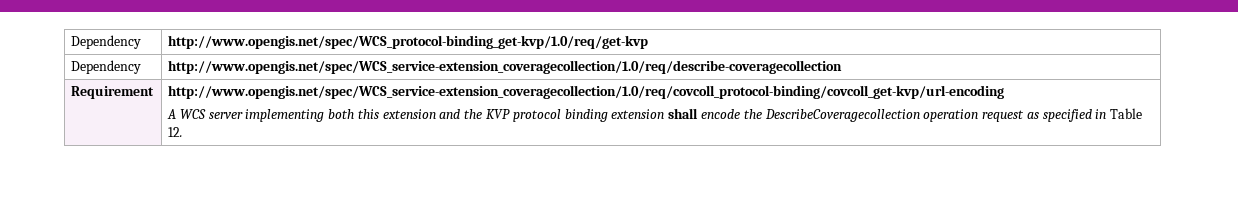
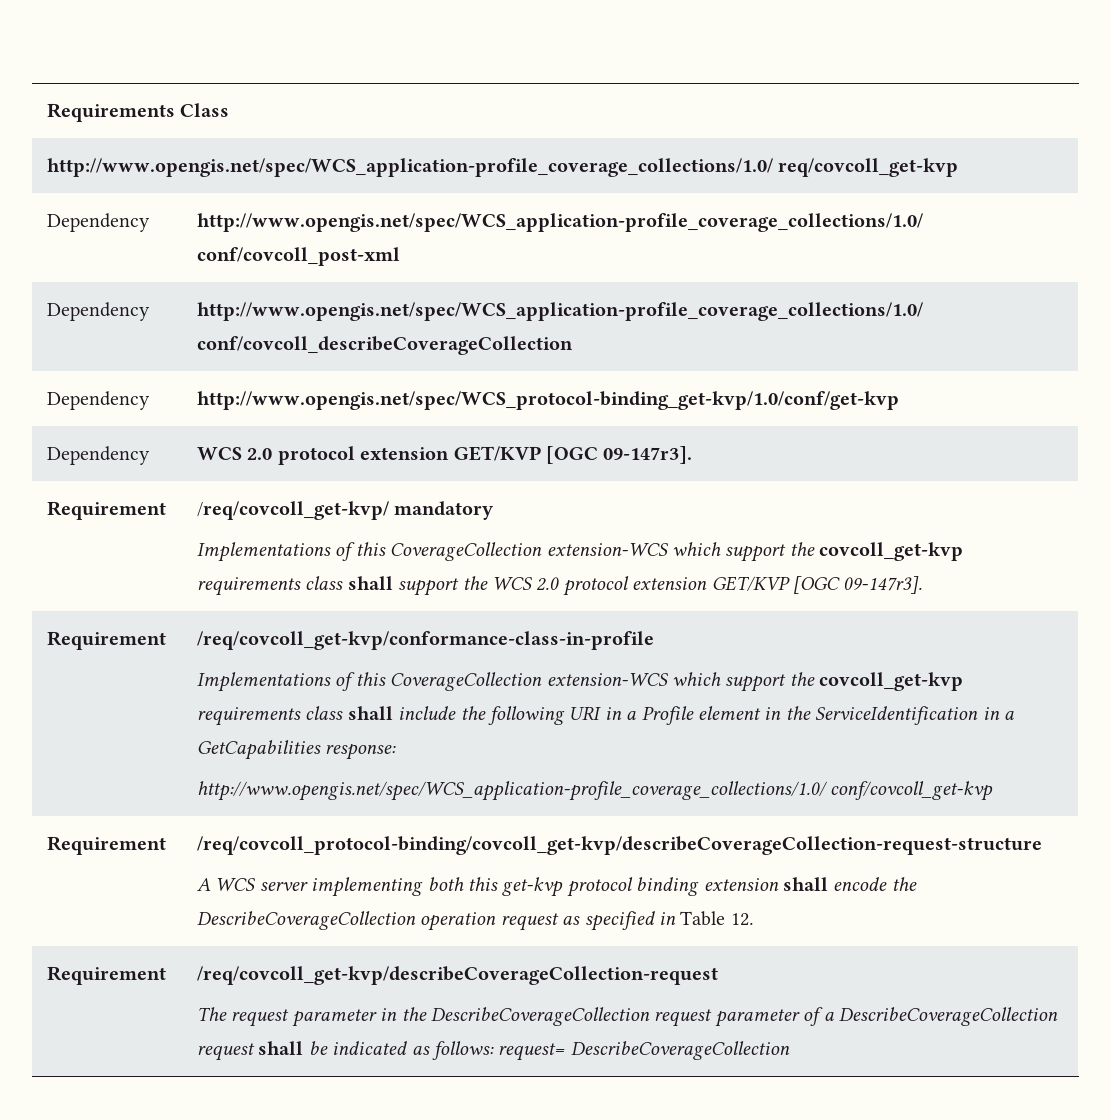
- Dependency | http://www.opengis.net/spec/WCS_protocol-binding_get-kvp/1.0/req/get-kvp
- Dependency | http://www.opengis.net/spec/WCS_service-extension_coveragecollection/1.0/req/describe-coveragecollection
- Requirement | http://www.opengis.net/spec/WCS_service-extension_coveragecollection/1.0/req/covcoll_protocol-binding/covcoll_get-kvp/url-encoding
- A WCS server implementing both this extension and the KVP protocol binding extension shall encode the DescribeCoveragecollection operation request as specified in Table 12.
+ Requirements Class
+ http://www.opengis.net/spec/WCS_application-profile_coverage_collections/1.0/ req/covcoll_get-kvp
+ Dependency | http://www.opengis.net/spec/WCS_application-profile_coverage_collections/1.0/ conf/covcoll_post-xml
+ Dependency | http://www.opengis.net/spec/WCS_application-profile_coverage_collections/1.0/ conf/covcoll_describeCoverageCollection
+ Dependency | http://www.opengis.net/spec/WCS_protocol-binding_get-kvp/1.0/conf/get-kvp
+ Dependency | WCS 2.0 protocol extension GET/KVP [OGC 09-147r3].
+ Requirement | /req/covcoll_get-kvp/ mandatory
+ Implementations of this CoverageCollection extension-WCS which support the covcoll_get-kvp requirements class shall support the WCS 2.0 protocol extension GET/KVP [OGC 09-147r3].
+ Requirement | /req/covcoll_get-kvp/conformance-class-in-profile
+ Implementations of this CoverageCollection extension-WCS which support the covcoll_get-kvp requirements class shall include the following URI in a Profile element in the ServiceIdentification in a GetCapabilities response:
+ http://www.opengis.net/spec/WCS_application-profile_coverage_collections/1.0/ conf/covcoll_get-kvp
+ Requirement | /req/covcoll_protocol-binding/covcoll_get-kvp/describeCoverageCollection-request-structure
+ A WCS server implementing both this get-kvp protocol binding extension shall encode the DescribeCoverageCollection operation request as specified in Table 12.
+ Requirement | /req/covcoll_get-kvp/describeCoverageCollection-request
+ The request parameter in the DescribeCoverageCollection request parameter of a DescribeCoverageCollection request shall be indicated as follows: request= DescribeCoverageCollection

